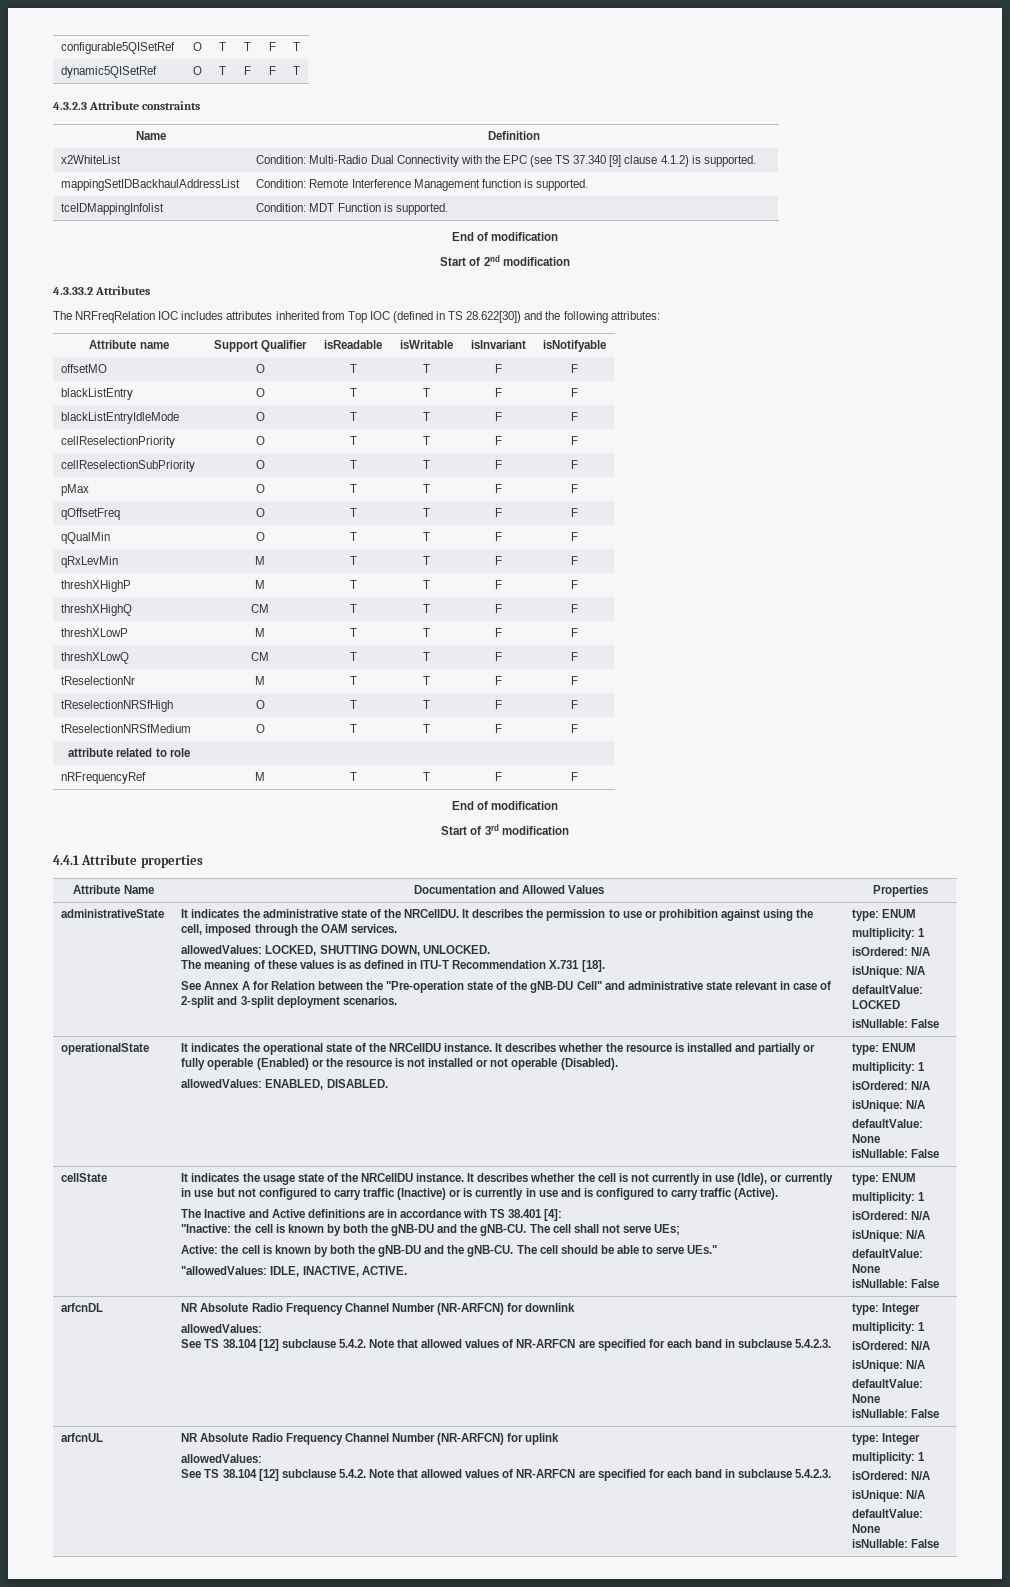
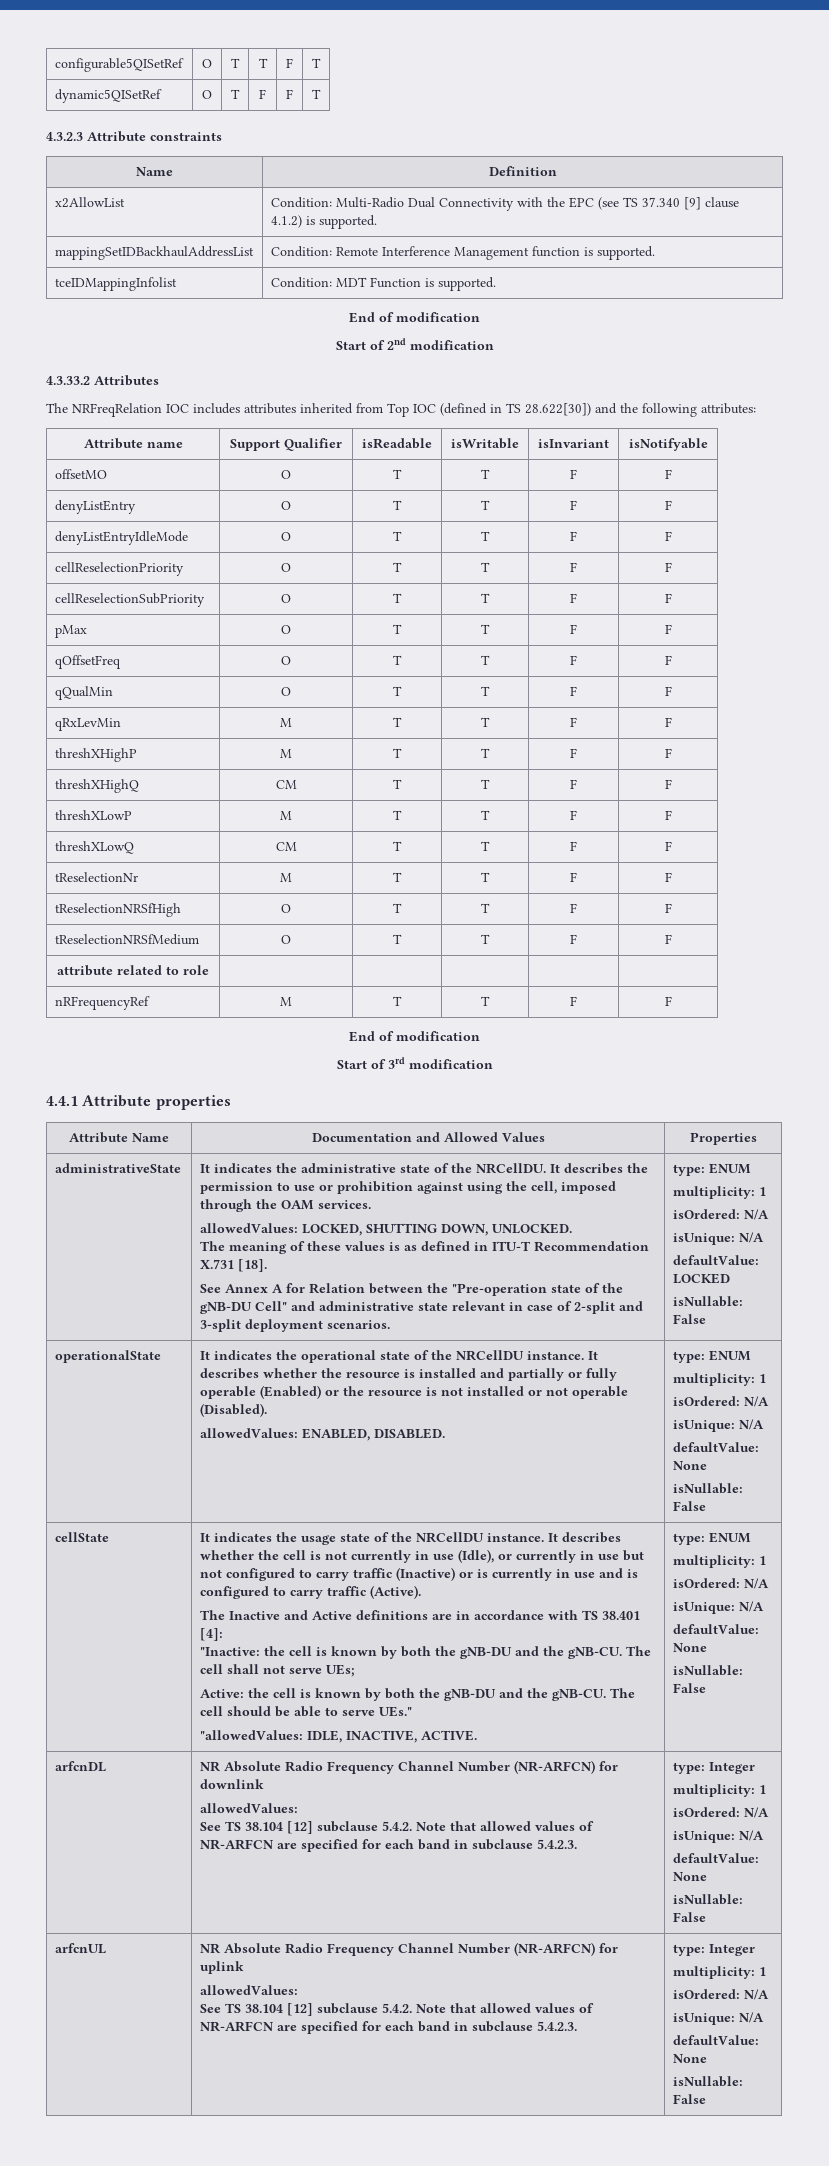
- x2WhiteList | Condition: Multi-Radio Dual Connectivity with the EPC (see TS 37.340 [9] clause 4.1.2) is supported.
+ x2AllowList | Condition: Multi-Radio Dual Connectivity with the EPC (see TS 37.340 [9] clause 4.1.2) is supported.
- blackListEntry | O | T | T | F | F
- blackListEntryIdleMode | O | T | T | F | F
+ denyListEntry | O | T | T | F | F
+ denyListEntryIdleMode | O | T | T | F | F

